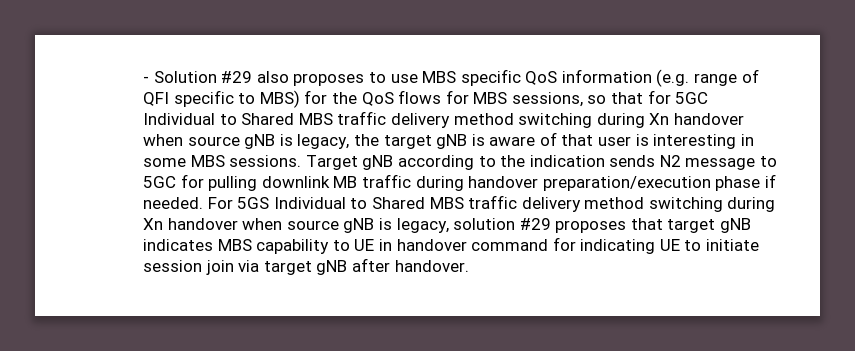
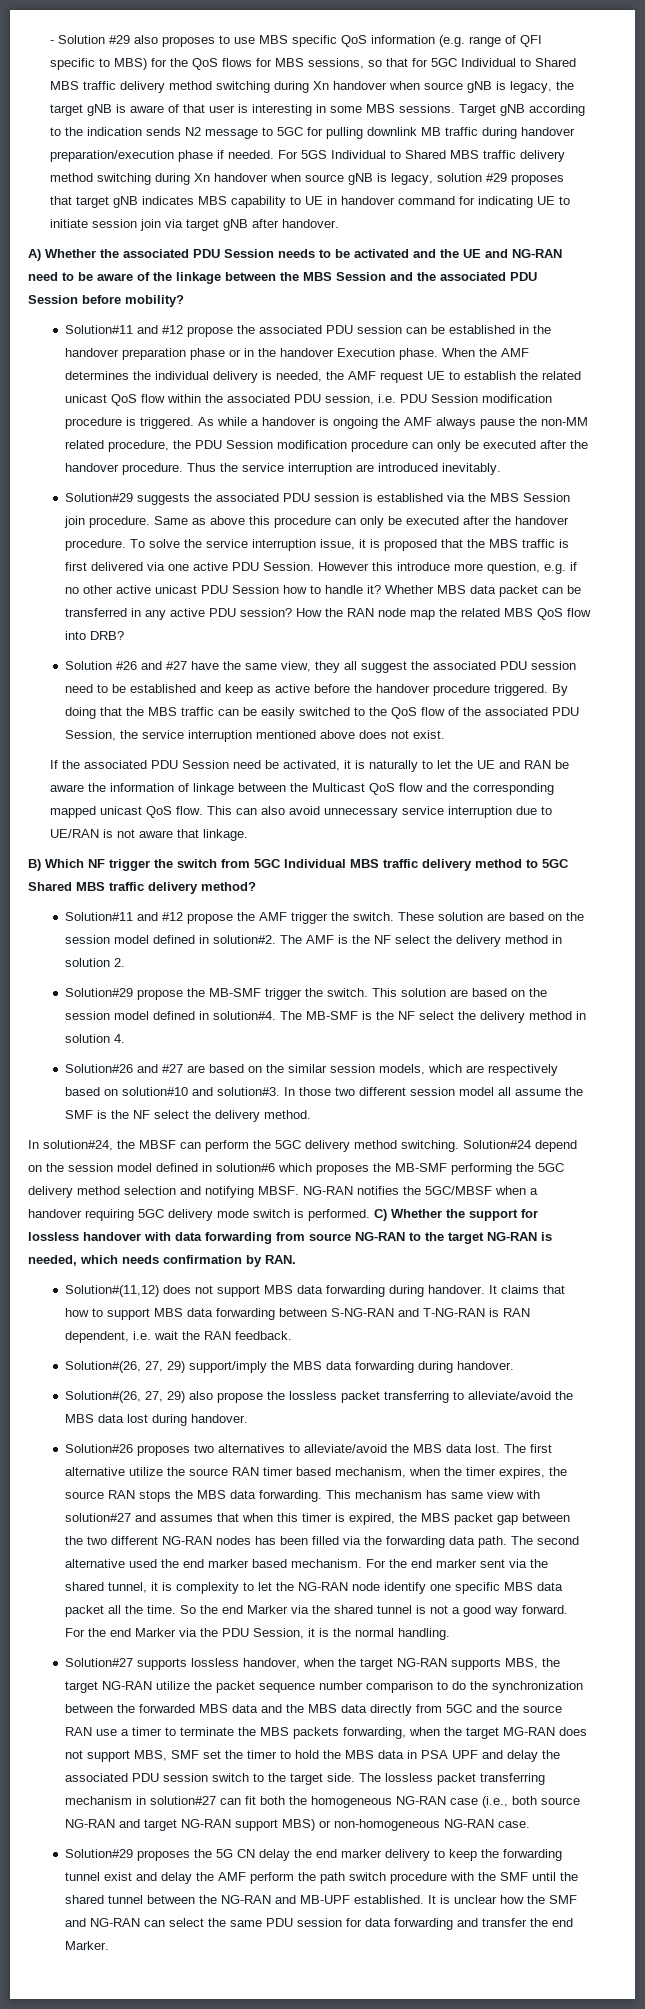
+ A) Whether the associated PDU Session needs to be activated and the UE and NG-RAN need to be aware of the linkage between the MBS Session and the associated PDU Session before mobility?
+ Solution#11 and #12 propose the associated PDU session can be established in the handover preparation phase or in the handover Execution phase. When the AMF determines the individual delivery is needed, the AMF request UE to establish the related unicast QoS flow within the associated PDU session, i.e. PDU Session modification procedure is triggered. As while a handover is ongoing the AMF always pause the non-MM related procedure, the PDU Session modification procedure can only be executed after the handover procedure. Thus the service interruption are introduced inevitably.
+ Solution#29 suggests the associated PDU session is established via the MBS Session join procedure. Same as above this procedure can only be executed after the handover procedure. To solve the service interruption issue, it is proposed that the MBS traffic is first delivered via one active PDU Session. However this introduce more question, e.g. if no other active unicast PDU Session how to handle it? Whether MBS data packet can be transferred in any active PDU session? How the RAN node map the related MBS QoS flow into DRB?
+ Solution #26 and #27 have the same view, they all suggest the associated PDU session need to be established and keep as active before the handover procedure triggered. By doing that the MBS traffic can be easily switched to the QoS flow of the associated PDU Session, the service interruption mentioned above does not exist.
+ If the associated PDU Session need be activated, it is naturally to let the UE and RAN be aware the information of linkage between the Multicast QoS flow and the corresponding mapped unicast QoS flow. This can also avoid unnecessary service interruption due to UE/RAN is not aware that linkage.
+ B) Which NF trigger the switch from 5GC Individual MBS traffic delivery method to 5GC Shared MBS traffic delivery method?
+ Solution#11 and #12 propose the AMF trigger the switch. These solution are based on the session model defined in solution#2. The AMF is the NF select the delivery method in solution 2.
+ Solution#29 propose the MB-SMF trigger the switch. This solution are based on the session model defined in solution#4. The MB-SMF is the NF select the delivery method in solution 4.
+ Solution#26 and #27 are based on the similar session models, which are respectively based on solution#10 and solution#3. In those two different session model all assume the SMF is the NF select the delivery method.
+ In solution#24, the MBSF can perform the 5GC delivery method switching. Solution#24 depend on the session model defined in solution#6 which proposes the MB-SMF performing the 5GC delivery method selection and notifying MBSF. NG-RAN notifies the 5GC/MBSF when a handover requiring 5GC delivery mode switch is performed. C) Whether the support for lossless handover with data forwarding from source NG-RAN to the target NG-RAN is needed, which needs confirmation by RAN.
+ Solution#(11,12) does not support MBS data forwarding during handover. It claims that how to support MBS data forwarding between S-NG-RAN and T-NG-RAN is RAN dependent, i.e. wait the RAN feedback.
+ Solution#(26, 27, 29) support/imply the MBS data forwarding during handover.
+ Solution#(26, 27, 29) also propose the lossless packet transferring to alleviate/avoid the MBS data lost during handover.
+ Solution#26 proposes two alternatives to alleviate/avoid the MBS data lost. The first alternative utilize the source RAN timer based mechanism, when the timer expires, the source RAN stops the MBS data forwarding. This mechanism has same view with solution#27 and assumes that when this timer is expired, the MBS packet gap between the two different NG-RAN nodes has been filled via the forwarding data path. The second alternative used the end marker based mechanism. For the end marker sent via the shared tunnel, it is complexity to let the NG-RAN node identify one specific MBS data packet all the time. So the end Marker via the shared tunnel is not a good way forward. For the end Marker via the PDU Session, it is the normal handling.
+ Solution#27 supports lossless handover, when the target NG-RAN supports MBS, the target NG-RAN utilize the packet sequence number comparison to do the synchronization between the forwarded MBS data and the MBS data directly from 5GC and the source RAN use a timer to terminate the MBS packets forwarding, when the target MG-RAN does not support MBS, SMF set the timer to hold the MBS data in PSA UPF and delay the associated PDU session switch to the target side. The lossless packet transferring mechanism in solution#27 can fit both the homogeneous NG-RAN case (i.e., both source NG-RAN and target NG-RAN support MBS) or non-homogeneous NG-RAN case.
+ Solution#29 proposes the 5G CN delay the end marker delivery to keep the forwarding tunnel exist and delay the AMF perform the path switch procedure with the SMF until the shared tunnel between the NG-RAN and MB-UPF established. It is unclear how the SMF and NG-RAN can select the same PDU session for data forwarding and transfer the end Marker.

